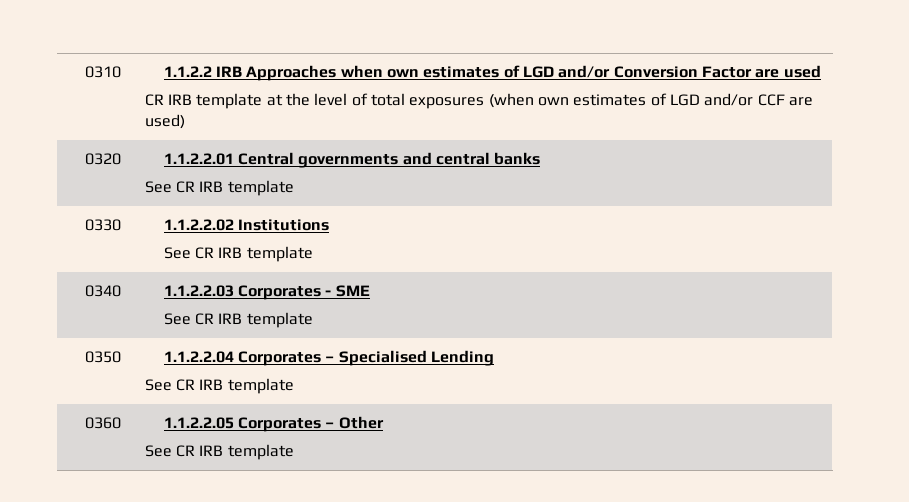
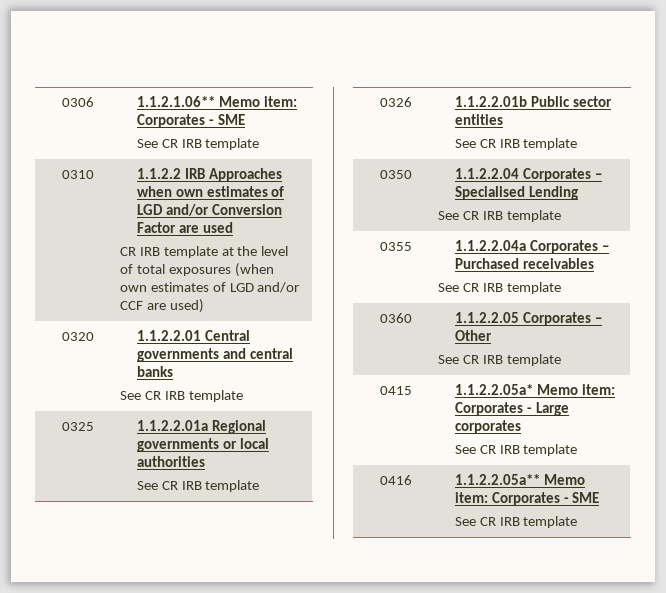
+ 0306 | 1.1.2.1.06** Memo item: Corporates - SME
+ See CR IRB template
- 0330 | 1.1.2.2.02 Institutions
+ 0325 | 1.1.2.2.01a Regional governments or local authorities
  See CR IRB template
- 0340 | 1.1.2.2.03 Corporates - SME
+ 0326 | 1.1.2.2.01b Public sector entities
+ 0355 | 1.1.2.2.04a Corporates – Purchased receivables
+ See CR IRB template
+ 0415 | 1.1.2.2.05a* Memo item: Corporates - Large corporates
+ See CR IRB template
+ 0416 | 1.1.2.2.05a** Memo item: Corporates - SME
+ See CR IRB template

